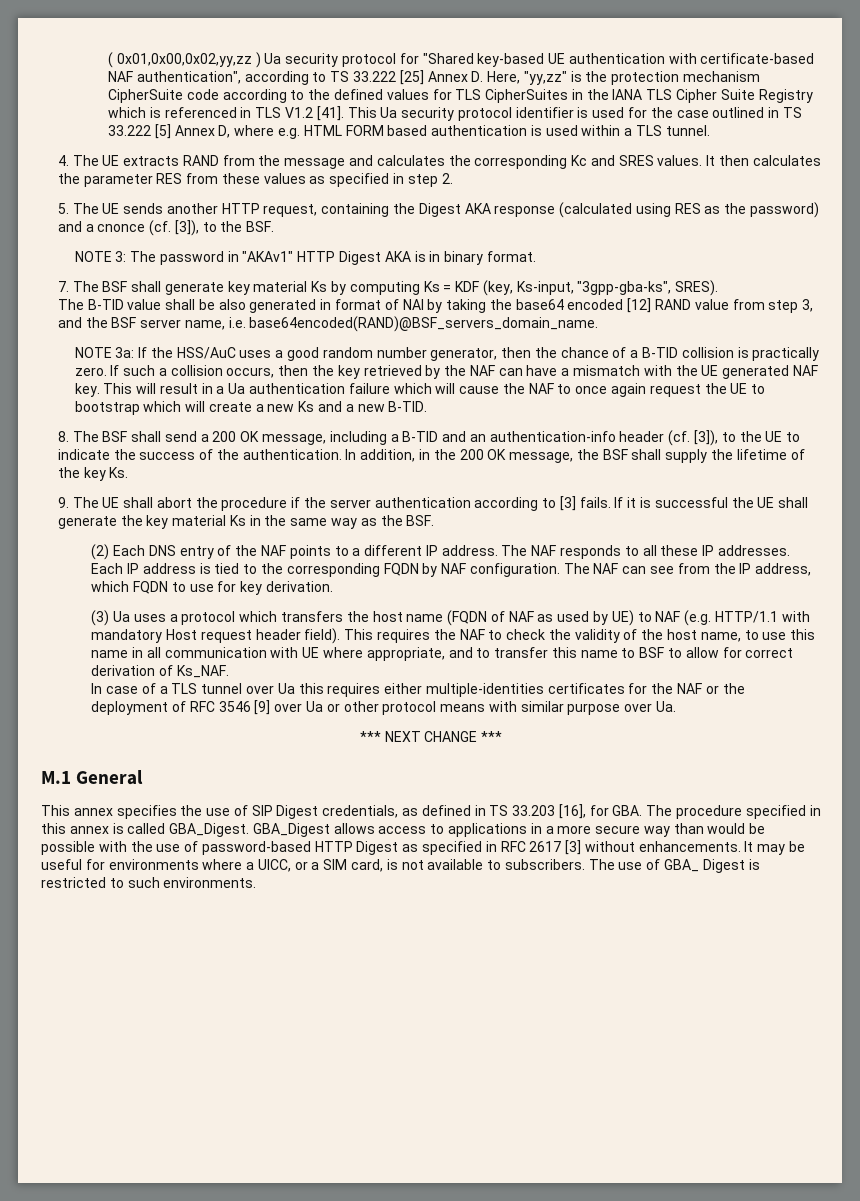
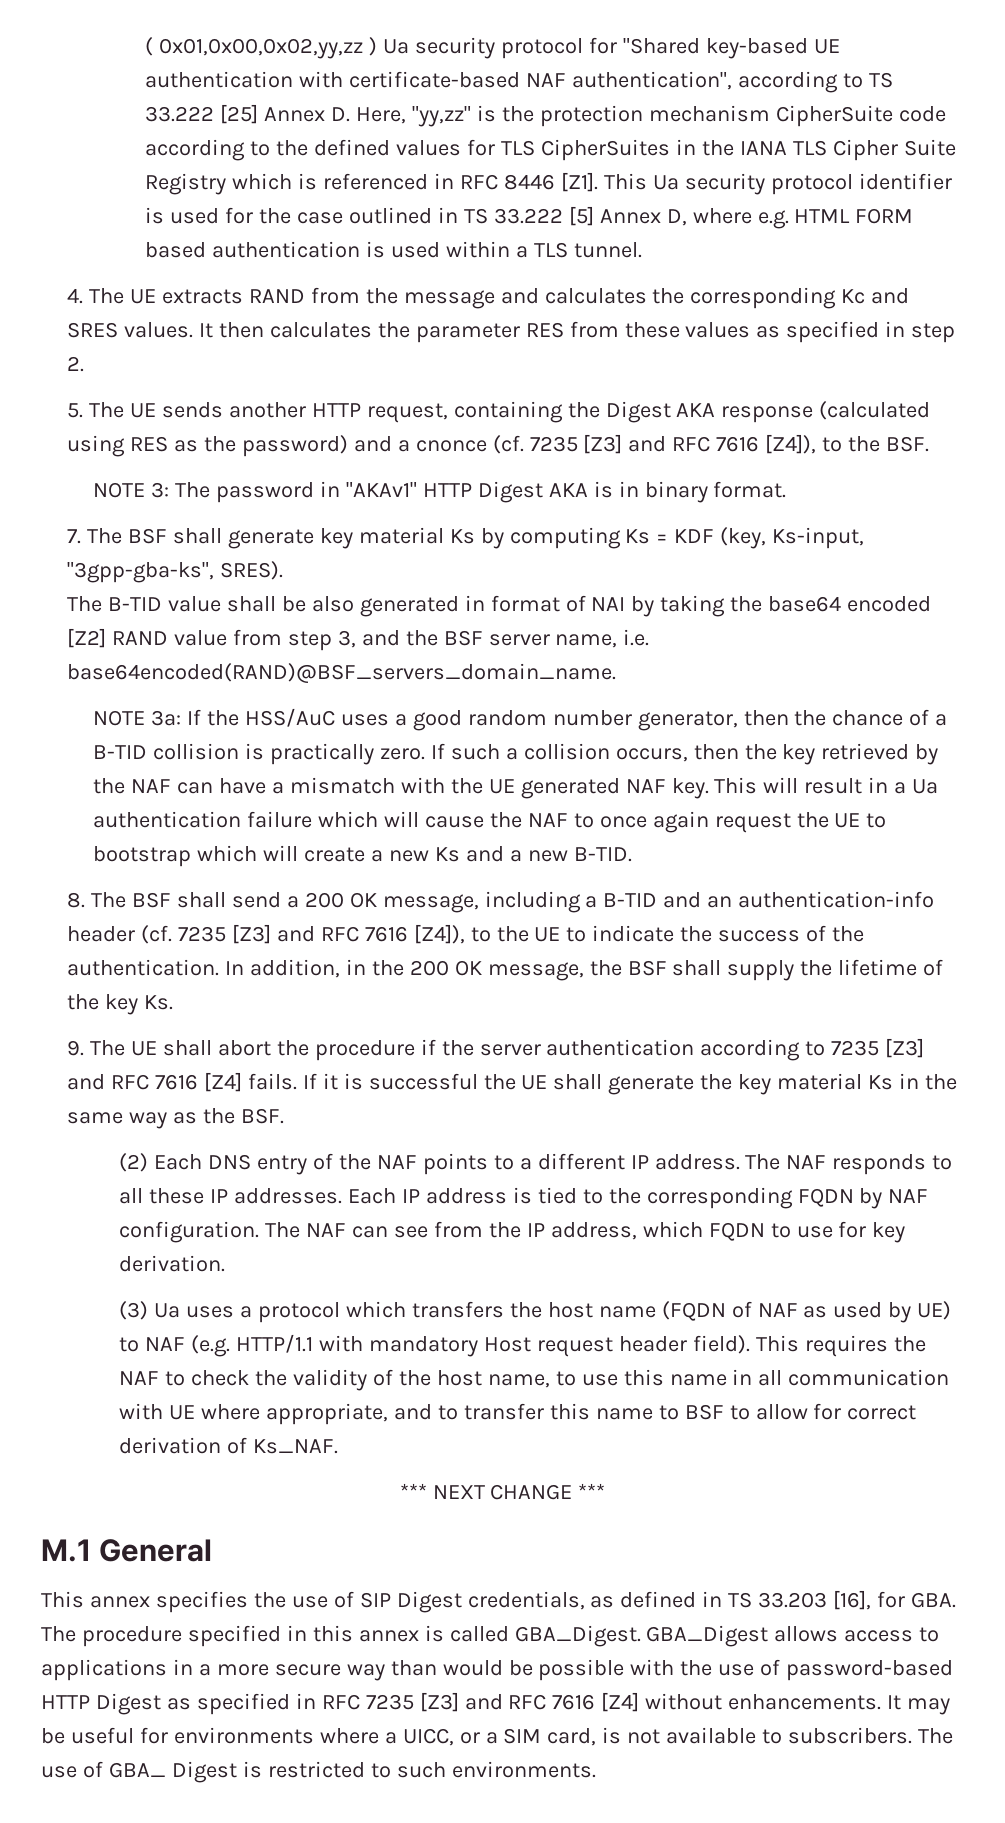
- ( 0x01,0x00,0x02,yy,zz ) Ua security protocol for "Shared key-based UE authentication with certificate-based NAF authentication", according to TS 33.222 [25] Annex D. Here, "yy,zz" is the protection mechanism CipherSuite code according to the defined values for TLS CipherSuites in the IANA TLS Cipher Suite Registry which is referenced in TLS V1.2 [41]. This Ua security protocol identifier is used for the case outlined in TS 33.222 [5] Annex D, where e.g. HTML FORM based authentication is used within a TLS tunnel.
+ ( 0x01,0x00,0x02,yy,zz ) Ua security protocol for "Shared key-based UE authentication with certificate-based NAF authentication", according to TS 33.222 [25] Annex D. Here, "yy,zz" is the protection mechanism CipherSuite code according to the defined values for TLS CipherSuites in the IANA TLS Cipher Suite Registry which is referenced in RFC 8446 [Z1]. This Ua security protocol identifier is used for the case outlined in TS 33.222 [5] Annex D, where e.g. HTML FORM based authentication is used within a TLS tunnel.
- 5. The UE sends another HTTP request, containing the Digest AKA response (calculated using RES as the password) and a cnonce (cf. [3]), to the BSF.
+ 5. The UE sends another HTTP request, containing the Digest AKA response (calculated using RES as the password) and a cnonce (cf. 7235 [Z3] and RFC 7616 [Z4]), to the BSF.
- The B-TID value shall be also generated in format of NAI by taking the base64 encoded [12] RAND value from step 3, and the BSF server name, i.e. base64encoded(RAND)@BSF_servers_domain_name.
+ The B-TID value shall be also generated in format of NAI by taking the base64 encoded [Z2] RAND value from step 3, and the BSF server name, i.e. base64encoded(RAND)@BSF_servers_domain_name.
- 8. The BSF shall send a 200 OK message, including a B-TID and an authentication-info header (cf. [3]), to the UE to indicate the success of the authentication.
+ 8. The BSF shall send a 200 OK message, including a B-TID and an authentication-info header (cf. 7235 [Z3] and RFC 7616 [Z4]), to the UE to indicate the success of the authentication.
- 9. The UE shall abort the procedure if the server authentication according to [3] fails.
+ 9. The UE shall abort the procedure if the server authentication according to 7235 [Z3] and RFC 7616 [Z4] fails.
- In case of a TLS tunnel over Ua this requires either multiple-identities certificates for the NAF or the deployment of RFC 3546 [9] over Ua or other protocol means with similar purpose over Ua.
- GBA_Digest allows access to applications in a more secure way than would be possible with the use of password-based HTTP Digest as specified in RFC 2617 [3] without enhancements.
+ GBA_Digest allows access to applications in a more secure way than would be possible with the use of password-based HTTP Digest as specified in RFC 7235 [Z3] and RFC 7616 [Z4] without enhancements.

